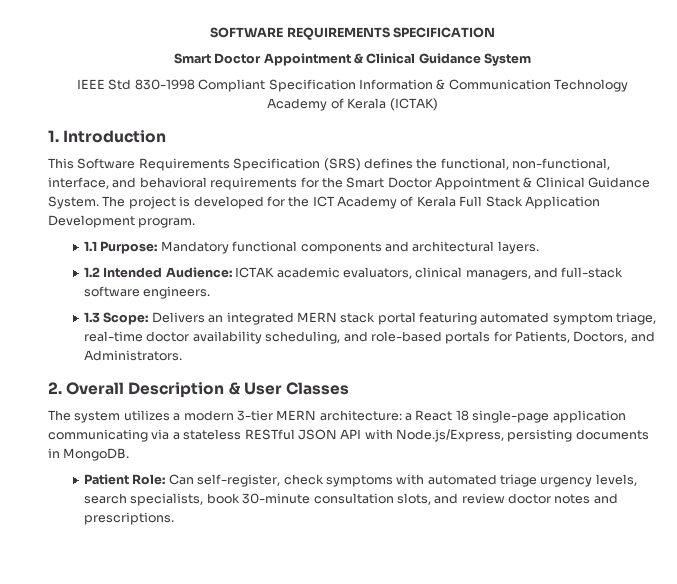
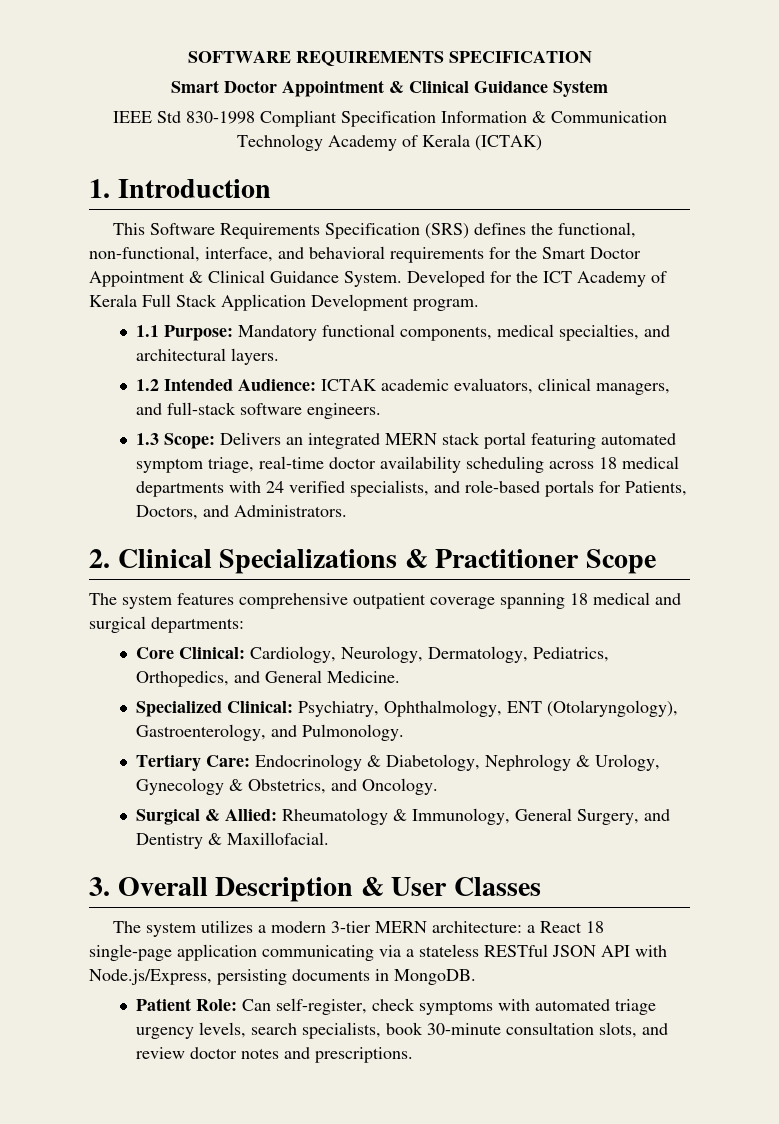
- The project is developed for the ICT Academy of Kerala Full Stack Application Development program.
+ Developed for the ICT Academy of Kerala Full Stack Application Development program.
- 1.1 Purpose: Mandatory functional components and architectural layers.
+ 1.1 Purpose: Mandatory functional components, medical specialties, and architectural layers.
- 1.3 Scope: Delivers an integrated MERN stack portal featuring automated symptom triage, real-time doctor availability scheduling, and role-based portals for Patients, Doctors, and Administrators.
+ 1.3 Scope: Delivers an integrated MERN stack portal featuring automated symptom triage, real-time doctor availability scheduling across 18 medical departments with 24 verified specialists, and role-based portals for Patients, Doctors, and Administrators.
- 2. Overall Description & User Classes
+ 2. Clinical Specializations & Practitioner Scope
+ The system features comprehensive outpatient coverage spanning 18 medical and surgical departments:
+ Core Clinical: Cardiology, Neurology, Dermatology, Pediatrics, Orthopedics, and General Medicine.
+ Specialized Clinical: Psychiatry, Ophthalmology, ENT (Otolaryngology), Gastroenterology, and Pulmonology.
+ Tertiary Care: Endocrinology & Diabetology, Nephrology & Urology, Gynecology & Obstetrics, and Oncology.
+ Surgical & Allied: Rheumatology & Immunology, General Surgery, and Dentistry & Maxillofacial.
+ 3. Overall Description & User Classes

